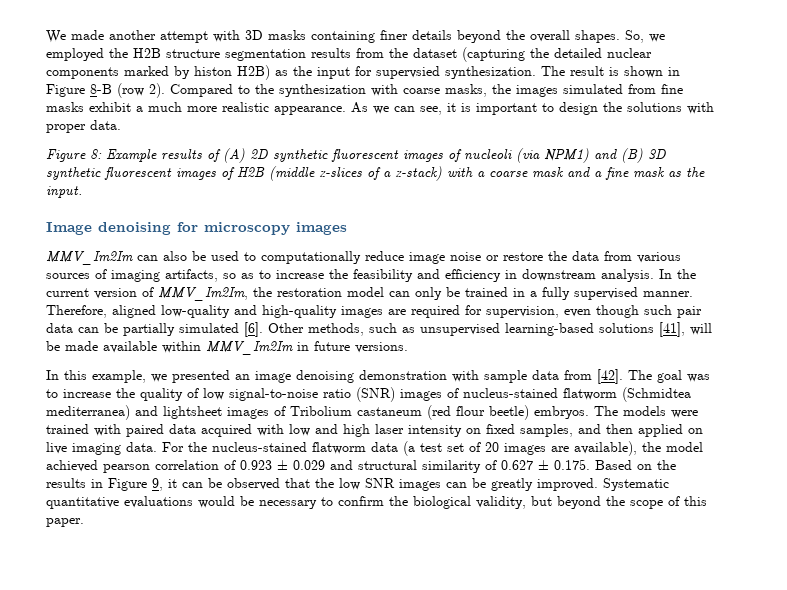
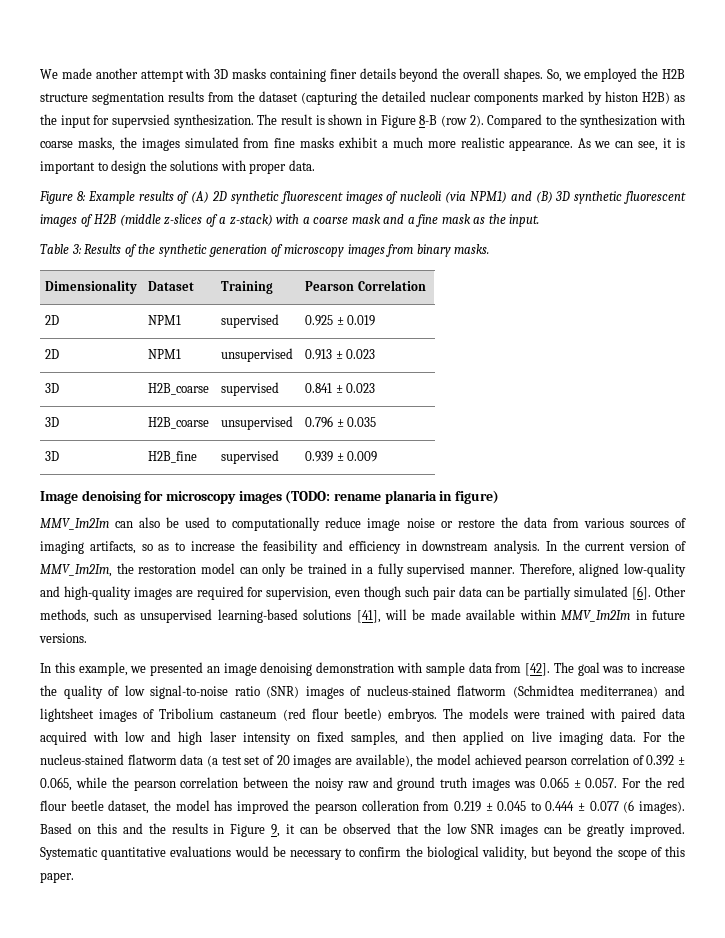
+ Table 3: Results of the synthetic generation of microscopy images from binary masks.
+ Dimensionality | Dataset | Training | Pearson Correlation
+ 2D | NPM1 | supervised | 0.925 ± 0.019
+ 2D | NPM1 | unsupervised | 0.913 ± 0.023
+ 3D | H2B_coarse | supervised | 0.841 ± 0.023
+ 3D | H2B_coarse | unsupervised | 0.796 ± 0.035
+ 3D | H2B_fine | supervised | 0.939 ± 0.009
- Image denoising for microscopy images
+ Image denoising for microscopy images (TODO: rename planaria in figure)
- For the nucleus-stained flatworm data (a test set of 20 images are available), the model achieved pearson correlation of 0.923 ± 0.029 and structural similarity of 0.627 ± 0.175. Based on the results in Figure 9, it can be observed that the low SNR images can be greatly improved.
+ For the nucleus-stained flatworm data (a test set of 20 images are available), the model achieved pearson correlation of 0.392 ± 0.065, while the pearson correlation between the noisy raw and ground truth images was 0.065 ± 0.057. For the red flour beetle dataset, the model has improved the pearson colleration from 0.219 ± 0.045 to 0.444 ± 0.077 (6 images). Based on this and the results in Figure 9, it can be observed that the low SNR images can be greatly improved.

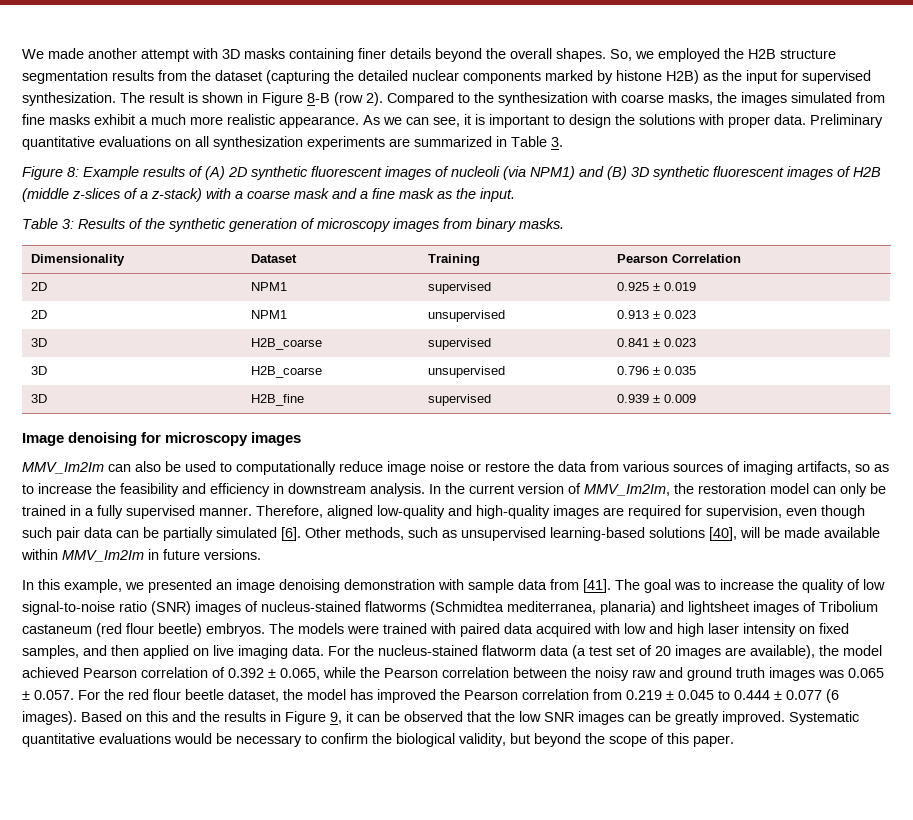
- So, we employed the H2B structure segmentation results from the dataset (capturing the detailed nuclear components marked by histon H2B) as the input for supervsied synthesization.
+ So, we employed the H2B structure segmentation results from the dataset (capturing the detailed nuclear components marked by histone H2B) as the input for supervised synthesization.
+ Preliminary quantitative evaluations on all synthesization experiments are summarized in Table 3.
- Image denoising for microscopy images (TODO: rename planaria in figure)
+ Image denoising for microscopy images
- Other methods, such as unsupervised learning-based solutions [41], will be made available within MMV_Im2Im in future versions.
+ Other methods, such as unsupervised learning-based solutions [40], will be made available within MMV_Im2Im in future versions.
- In this example, we presented an image denoising demonstration with sample data from [42].
+ In this example, we presented an image denoising demonstration with sample data from [41].
- The goal was to increase the quality of low signal-to-noise ratio (SNR) images of nucleus-stained flatworm (Schmidtea mediterranea) and lightsheet images of Tribolium castaneum (red flour beetle) embryos.
+ The goal was to increase the quality of low signal-to-noise ratio (SNR) images of nucleus-stained flatworms (Schmidtea mediterranea, planaria) and lightsheet images of Tribolium castaneum (red flour beetle) embryos.
- For the nucleus-stained flatworm data (a test set of 20 images are available), the model achieved pearson correlation of 0.392 ± 0.065, while the pearson correlation between the noisy raw and ground truth images was 0.065 ± 0.057. For the red flour beetle dataset, the model has improved the pearson colleration from 0.219 ± 0.045 to 0.444 ± 0.077 (6 images).
+ For the nucleus-stained flatworm data (a test set of 20 images are available), the model achieved Pearson correlation of 0.392 ± 0.065, while the Pearson correlation between the noisy raw and ground truth images was 0.065 ± 0.057. For the red flour beetle dataset, the model has improved the Pearson correlation from 0.219 ± 0.045 to 0.444 ± 0.077 (6 images).

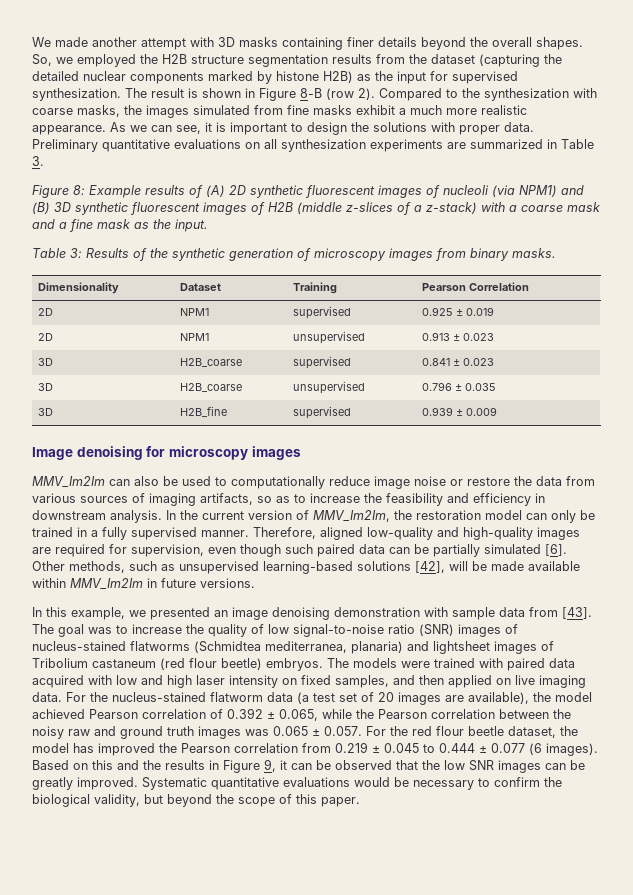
- Therefore, aligned low-quality and high-quality images are required for supervision, even though such pair data can be partially simulated [6].
+ Therefore, aligned low-quality and high-quality images are required for supervision, even though such paired data can be partially simulated [6].
- Other methods, such as unsupervised learning-based solutions [40], will be made available within MMV_Im2Im in future versions.
+ Other methods, such as unsupervised learning-based solutions [42], will be made available within MMV_Im2Im in future versions.
- In this example, we presented an image denoising demonstration with sample data from [41].
+ In this example, we presented an image denoising demonstration with sample data from [43].

